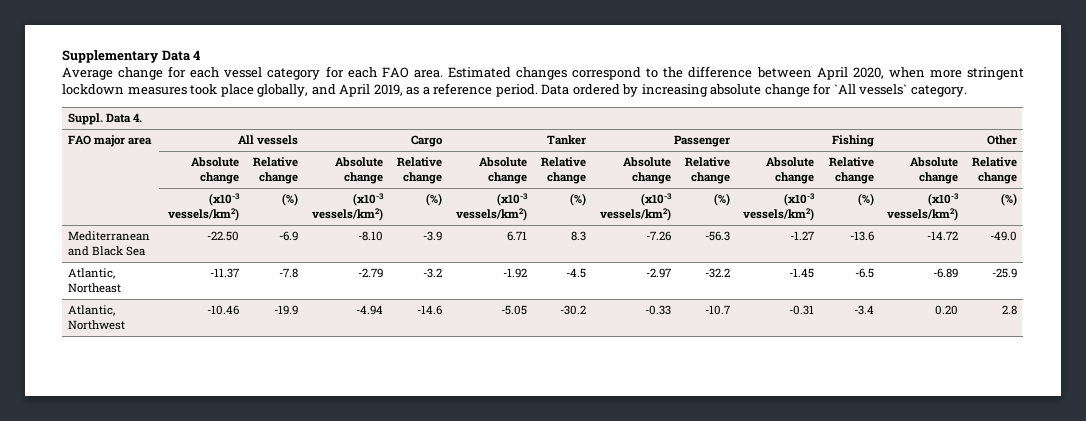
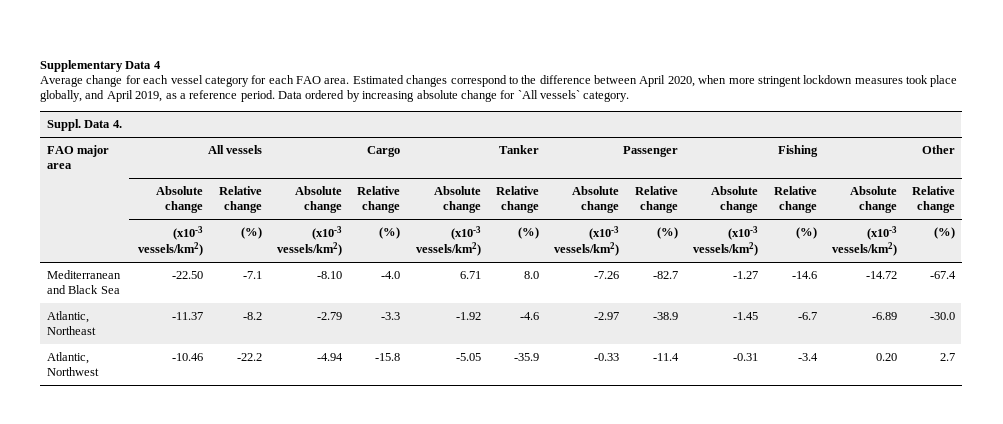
- Mediterranean and Black Sea | -22.50 | -6.9 | -8.10 | -3.9 | 6.71 | 8.3 | -7.26 | -56.3 | -1.27 | -13.6 | -14.72 | -49.0
+ Mediterranean and Black Sea | -22.50 | -7.1 | -8.10 | -4.0 | 6.71 | 8.0 | -7.26 | -82.7 | -1.27 | -14.6 | -14.72 | -67.4
- Atlantic, Northeast | -11.37 | -7.8 | -2.79 | -3.2 | -1.92 | -4.5 | -2.97 | -32.2 | -1.45 | -6.5 | -6.89 | -25.9
+ Atlantic, Northeast | -11.37 | -8.2 | -2.79 | -3.3 | -1.92 | -4.6 | -2.97 | -38.9 | -1.45 | -6.7 | -6.89 | -30.0
- Atlantic, Northwest | -10.46 | -19.9 | -4.94 | -14.6 | -5.05 | -30.2 | -0.33 | -10.7 | -0.31 | -3.4 | 0.20 | 2.8
+ Atlantic, Northwest | -10.46 | -22.2 | -4.94 | -15.8 | -5.05 | -35.9 | -0.33 | -11.4 | -0.31 | -3.4 | 0.20 | 2.7

